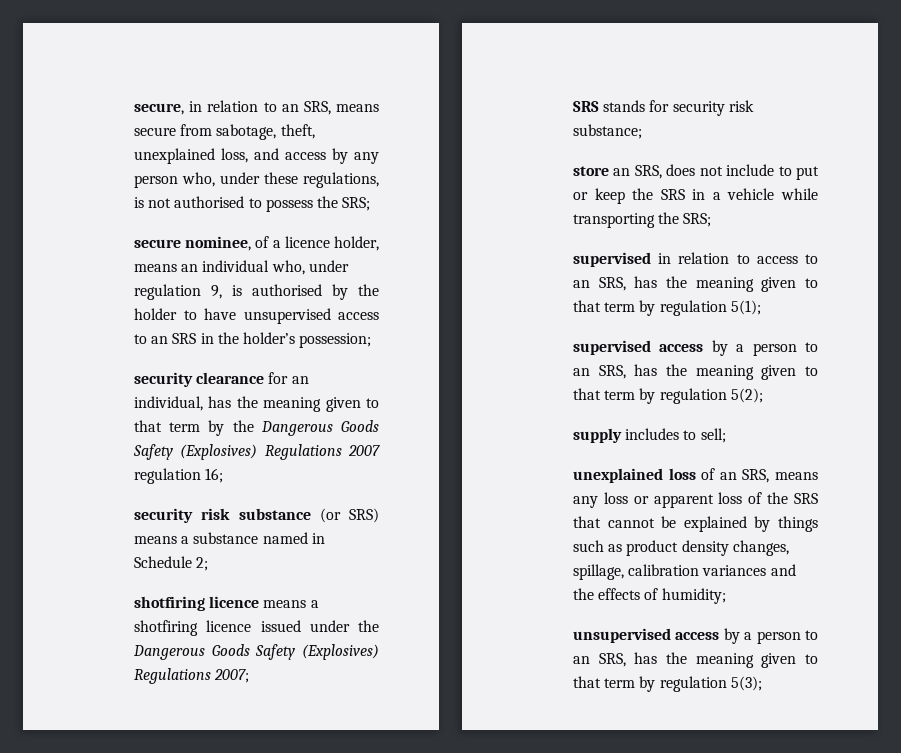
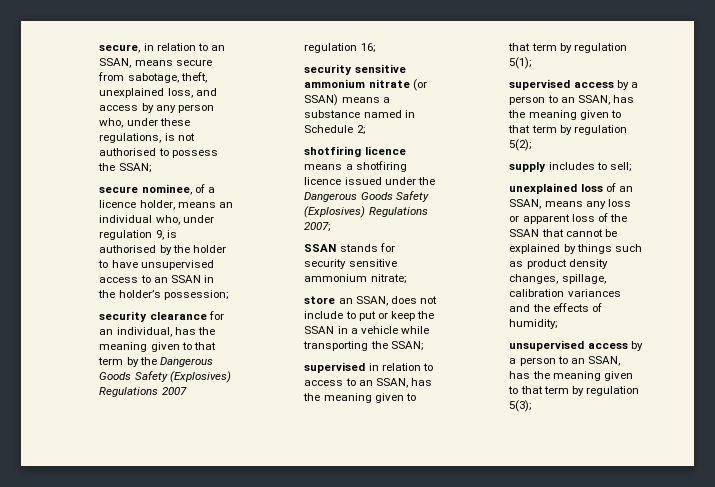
- secure, in relation to an SRS, means secure from sabotage, theft, unexplained loss, and access by any person who, under these regulations, is not authorised to possess the SRS;
+ secure, in relation to an SSAN, means secure from sabotage, theft, unexplained loss, and access by any person who, under these regulations, is not authorised to possess the SSAN;
- secure nominee, of a licence holder, means an individual who, under regulation 9, is authorised by the holder to have unsupervised access to an SRS in the holder’s possession;
+ secure nominee, of a licence holder, means an individual who, under regulation 9, is authorised by the holder to have unsupervised access to an SSAN in the holder’s possession;
- security risk substance (or SRS) means a substance named in Schedule 2;
+ security sensitive ammonium nitrate (or SSAN) means a substance named in Schedule 2;
- SRS stands for security risk substance;
+ SSAN stands for security sensitive ammonium nitrate;
- store an SRS, does not include to put or keep the SRS in a vehicle while transporting the SRS;
+ store an SSAN, does not include to put or keep the SSAN in a vehicle while transporting the SSAN;
- supervised in relation to access to an SRS, has the meaning given to that term by regulation 5(1);
+ supervised in relation to access to an SSAN, has the meaning given to that term by regulation 5(1);
- supervised access by a person to an SRS, has the meaning given to that term by regulation 5(2);
+ supervised access by a person to an SSAN, has the meaning given to that term by regulation 5(2);
- unexplained loss of an SRS, means any loss or apparent loss of the SRS that cannot be explained by things such as product density changes, spillage, calibration variances and the effects of humidity;
+ unexplained loss of an SSAN, means any loss or apparent loss of the SSAN that cannot be explained by things such as product density changes, spillage, calibration variances and the effects of humidity;
- unsupervised access by a person to an SRS, has the meaning given to that term by regulation 5(3);
+ unsupervised access by a person to an SSAN, has the meaning given to that term by regulation 5(3);

